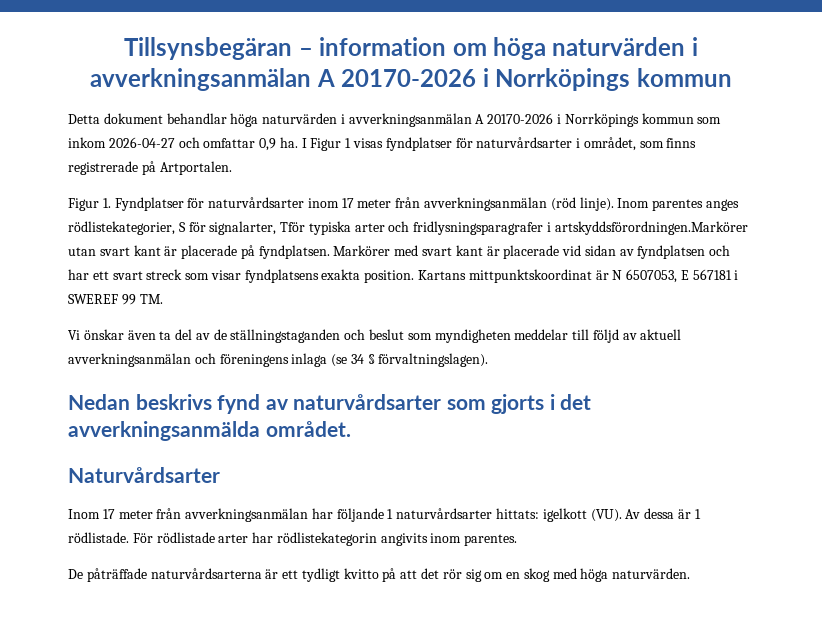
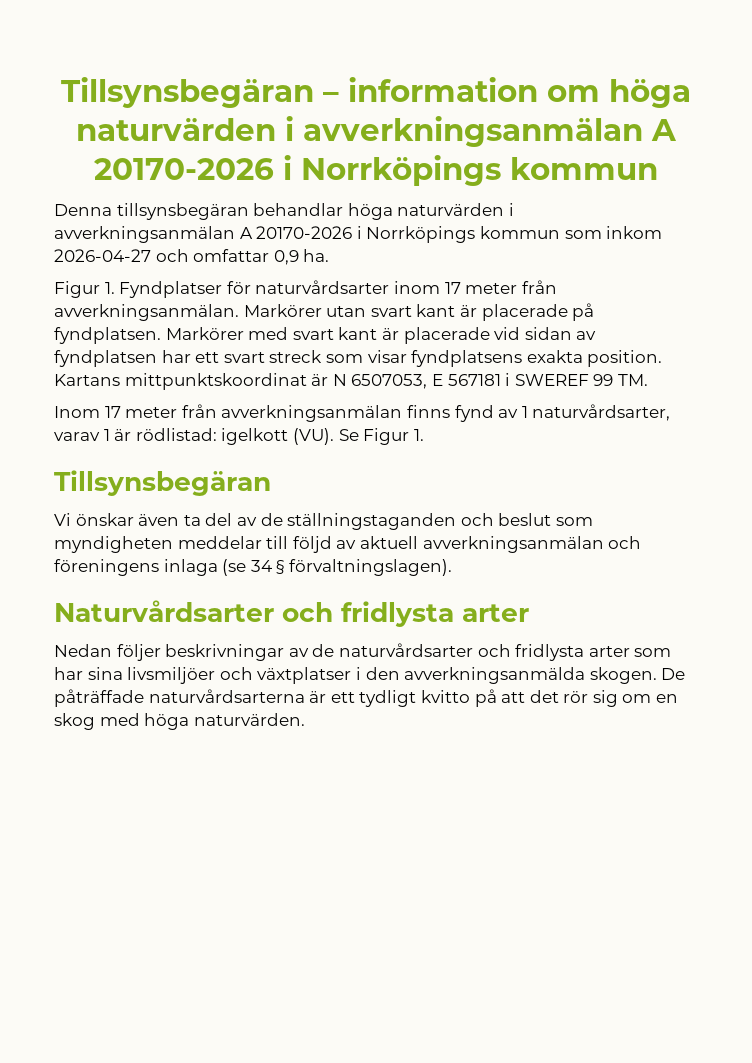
- Detta dokument behandlar höga naturvärden i avverkningsanmälan A 20170-2026 i Norrköpings kommun som inkom 2026-04-27 och omfattar 0,9 ha. I Figur 1 visas fyndplatser för naturvårdsarter i området, som finns registrerade på Artportalen.
+ Denna tillsynsbegäran behandlar höga naturvärden i avverkningsanmälan A 20170-2026 i Norrköpings kommun som inkom 2026-04-27 och omfattar 0,9 ha.
- Figur 1. Fyndplatser för naturvårdsarter inom 17 meter från avverkningsanmälan (röd linje). Inom parentes anges rödlistekategorier, S för signalarter, Tför typiska arter och fridlysningsparagrafer i artskyddsförordningen.Markörer utan svart kant är placerade på fyndplatsen.
+ Figur 1. Fyndplatser för naturvårdsarter inom 17 meter från avverkningsanmälan. Markörer utan svart kant är placerade på fyndplatsen.
- Markörer med svart kant är placerade vid sidan av fyndplatsen och har ett svart streck som visar fyndplatsens exakta position.
+ Markörer med svart kant är placerade vid sidan av fyndplatsen har ett svart streck som visar fyndplatsens exakta position.
+ Inom 17 meter från avverkningsanmälan finns fynd av 1 naturvårdsarter, varav 1 är rödlistad: igelkott (VU). Se Figur 1.
+ Tillsynsbegäran
- Nedan beskrivs fynd av naturvårdsarter som gjorts i det avverkningsanmälda området.
- Naturvårdsarter
- Inom 17 meter från avverkningsanmälan har följande 1 naturvårdsarter hittats: igelkott (VU). Av dessa är 1 rödlistade. För rödlistade arter har rödlistekategorin angivits inom parentes.
- De påträffade naturvårdsarterna är ett tydligt kvitto på att det rör sig om en skog med höga naturvärden.
+ Naturvårdsarter och fridlysta arter
+ Nedan följer beskrivningar av de naturvårdsarter och fridlysta arter som har sina livsmiljöer och växtplatser i den avverkningsanmälda skogen. De påträffade naturvårdsarterna är ett tydligt kvitto på att det rör sig om en skog med höga naturvärden.

